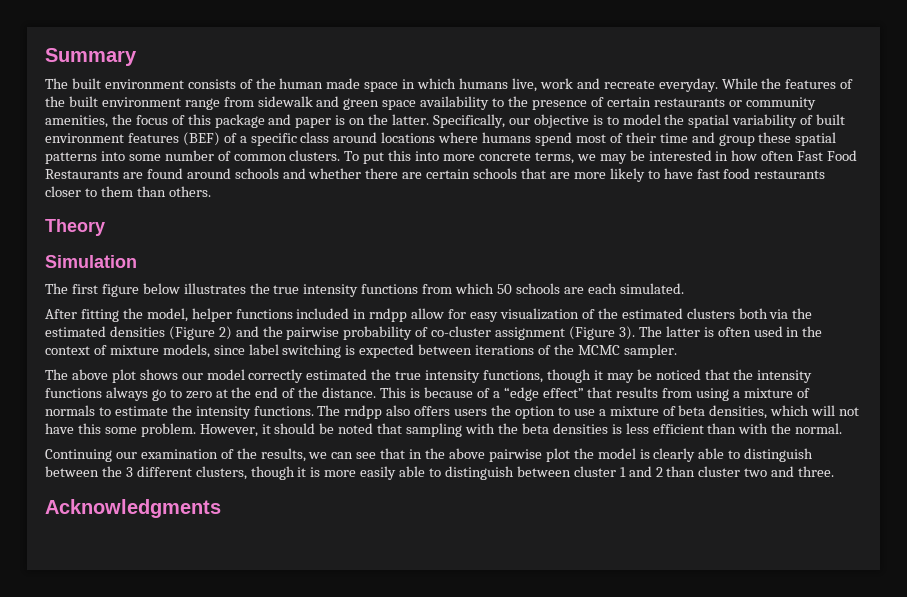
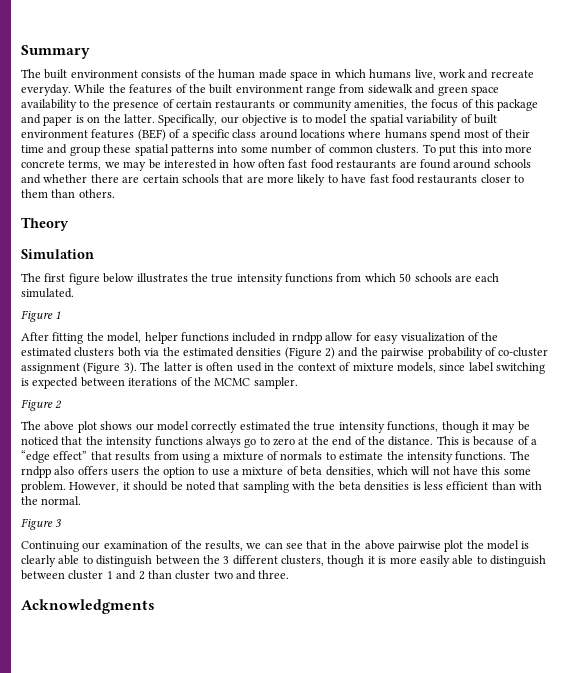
- To put this into more concrete terms, we may be interested in how often Fast Food Restaurants are found around schools and whether there are certain schools that are more likely to have fast food restaurants closer to them than others.
+ To put this into more concrete terms, we may be interested in how often fast food restaurants are found around schools and whether there are certain schools that are more likely to have fast food restaurants closer to them than others.
+ Figure 1
+ Figure 2
+ Figure 3

